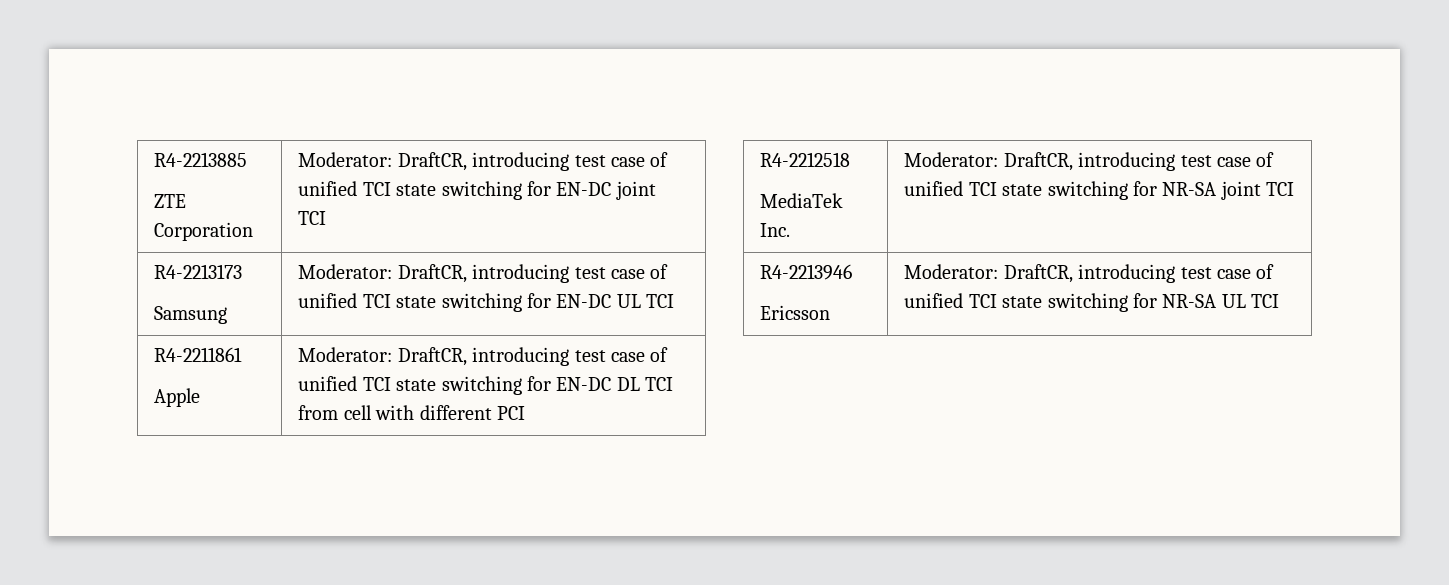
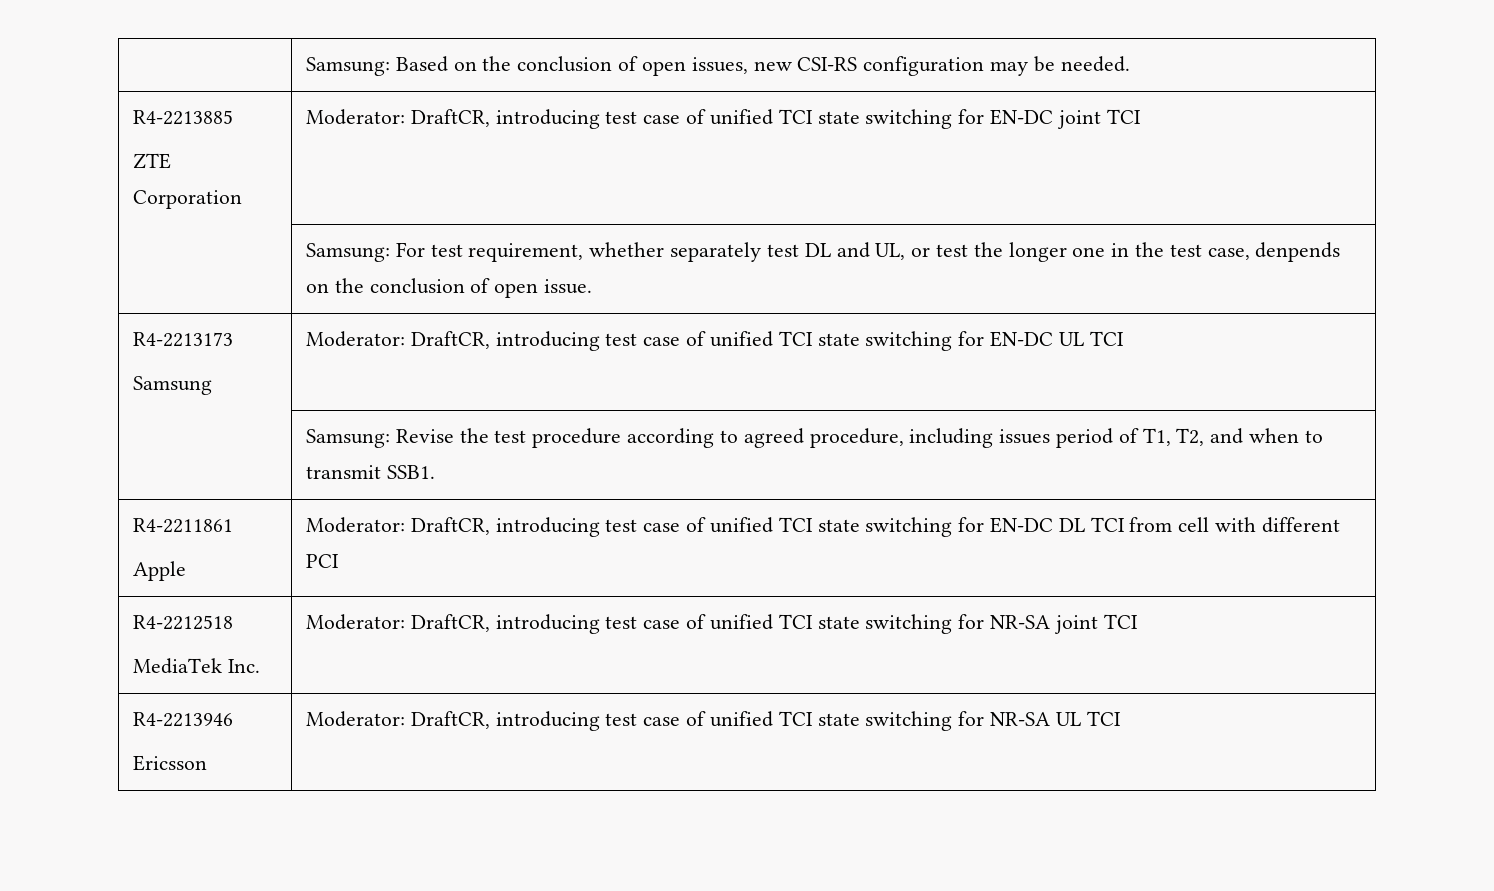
+ | Samsung: Based on the conclusion of open issues, new CSI-RS configuration may be needed.
+ | Samsung: For test requirement, whether separately test DL and UL, or test the longer one in the test case, denpends on the conclusion of open issue.
+ | Samsung: Revise the test procedure according to agreed procedure, including issues period of T1, T2, and when to transmit SSB1.

